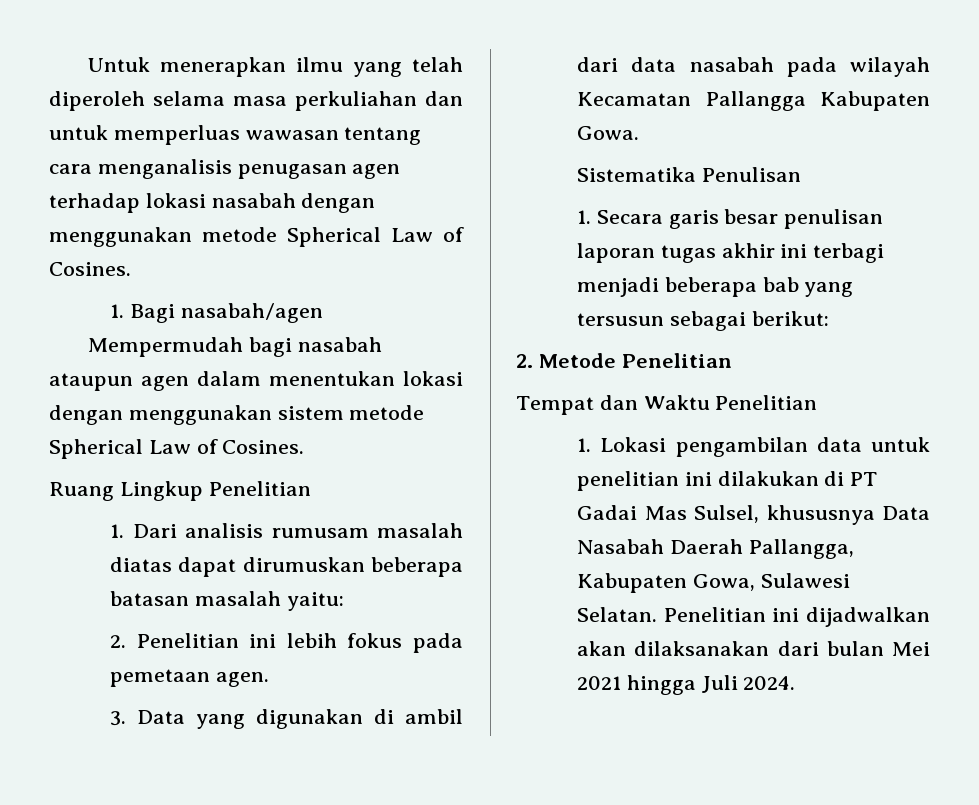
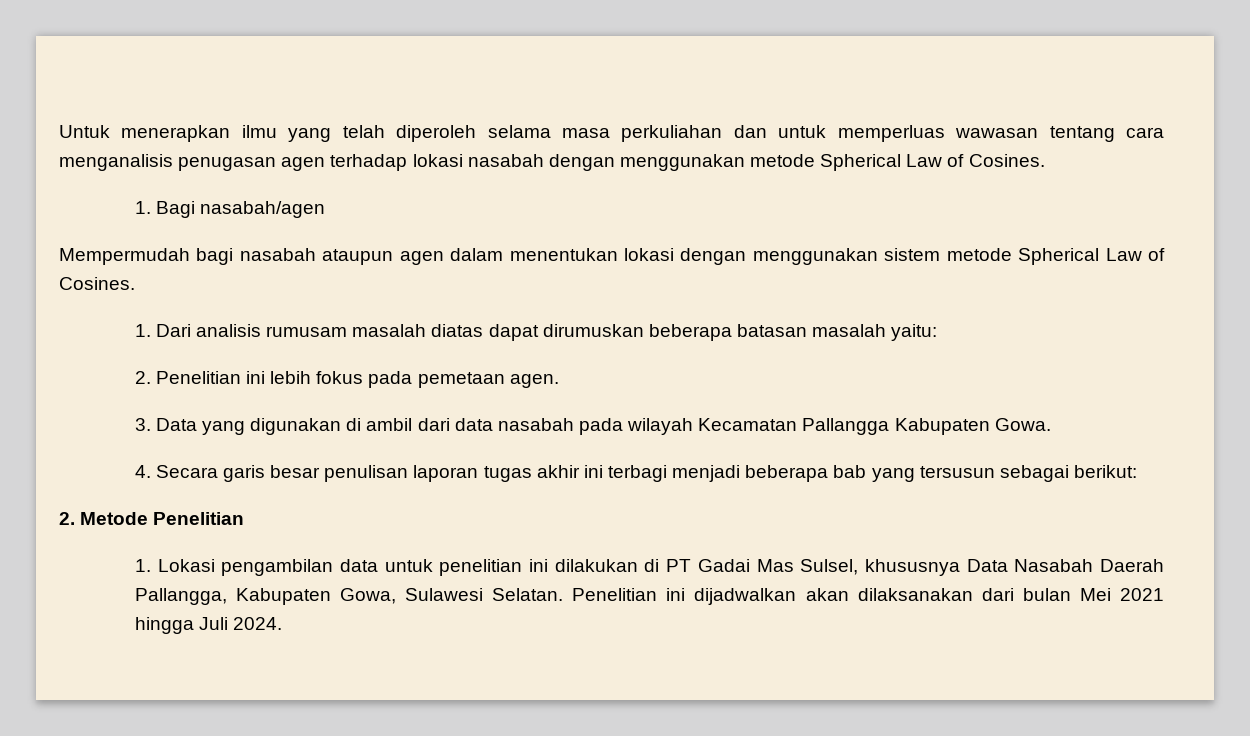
- Ruang Lingkup Penelitian
- Sistematika Penulisan
- 1. Secara garis besar penulisan laporan tugas akhir ini terbagi menjadi beberapa bab yang tersusun sebagai berikut:
+ 4. Secara garis besar penulisan laporan tugas akhir ini terbagi menjadi beberapa bab yang tersusun sebagai berikut:
- Tempat dan Waktu Penelitian

